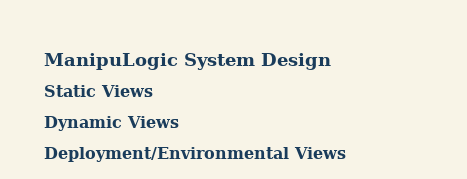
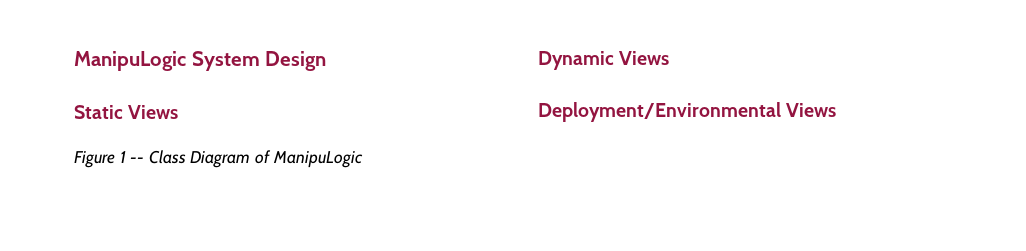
+ Figure 1 -- Class Diagram of ManipuLogic

